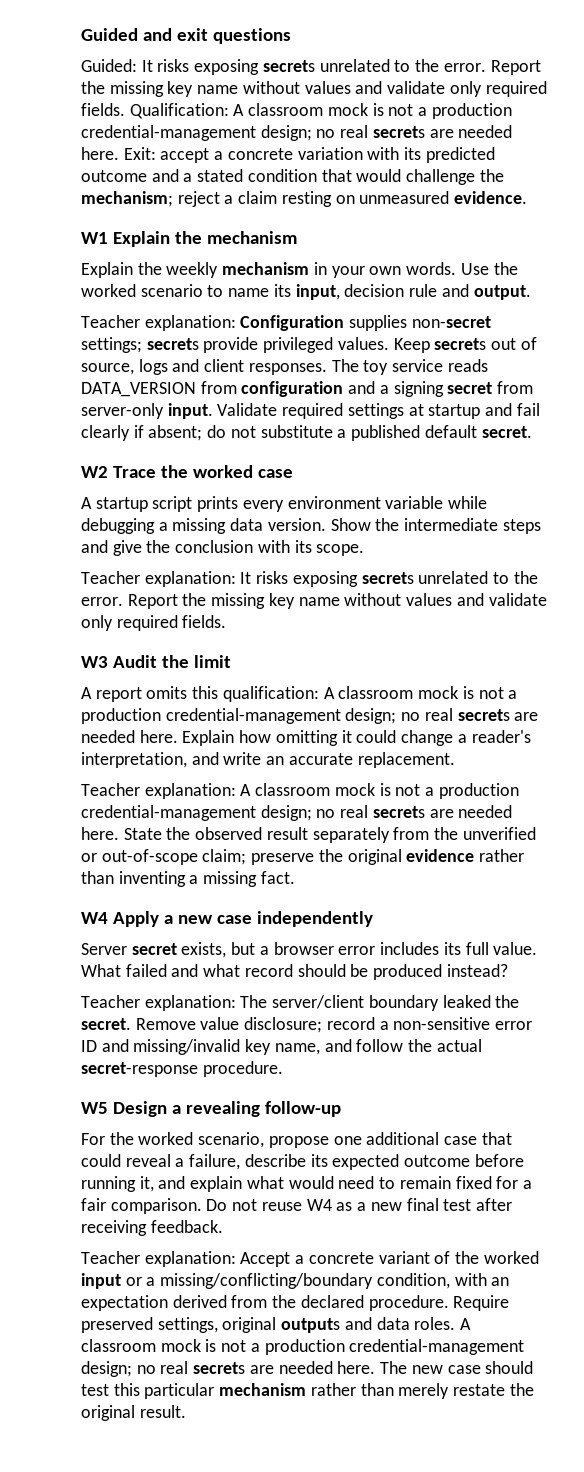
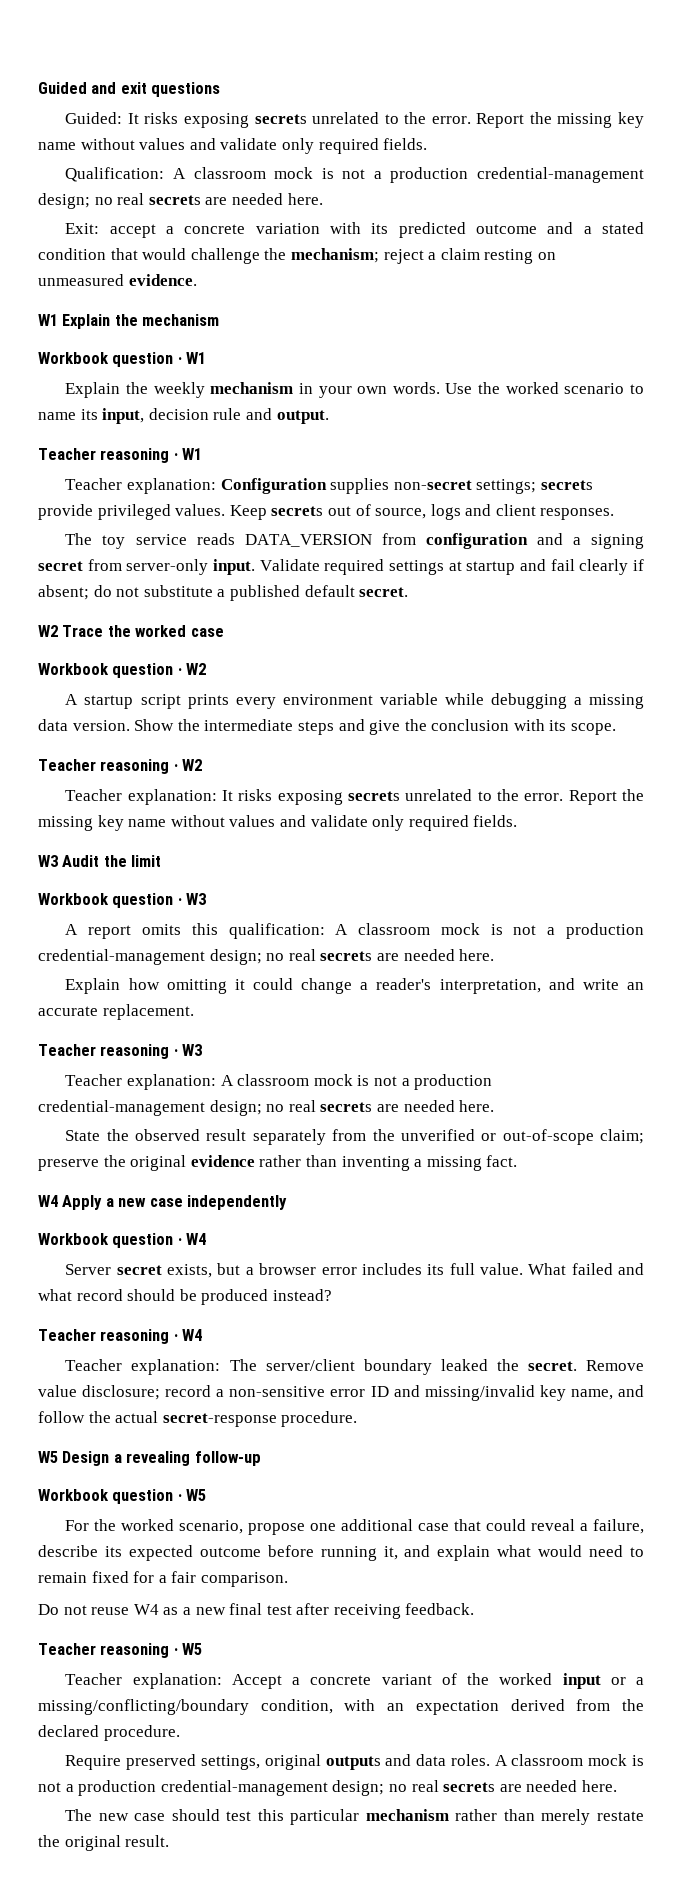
- Guided: It risks exposing secrets unrelated to the error. Report the missing key name without values and validate only required fields. Qualification: A classroom mock is not a production credential-management design; no real secrets are needed here. Exit:
+ Guided: It risks exposing secrets unrelated to the error. Report the missing key name without values and validate only required fields.
+ Qualification: A classroom mock is not a production credential-management design; no real secrets are needed here.
+ Exit:
+ Workbook question · W1
+ Teacher reasoning · W1
- Keep secrets out of source, logs and client responses. The toy service reads DATA_VERSION from configuration and a signing secret from server-only input.
+ Keep secrets out of source, logs and client responses.
+ The toy service reads DATA_VERSION from configuration and a signing secret from server-only input.
+ Workbook question · W2
+ Teacher reasoning · W2
+ Workbook question · W3
- A report omits this qualification: A classroom mock is not a production credential-management design; no real secrets are needed here. Explain how omitting it could change a reader's interpretation, and write an accurate replacement.
+ A report omits this qualification: A classroom mock is not a production credential-management design; no real secrets are needed here.
+ Explain how omitting it could change a reader's interpretation, and write an accurate replacement.
+ Teacher reasoning · W3
- Teacher explanation: A classroom mock is not a production credential-management design; no real secrets are needed here. State the observed result separately from the unverified or out-of-scope claim; preserve the original evidence rather than inventing a missing fact.
+ Teacher explanation: A classroom mock is not a production credential-management design; no real secrets are needed here.
+ State the observed result separately from the unverified or out-of-scope claim; preserve the original evidence rather than inventing a missing fact.
+ Workbook question · W4
+ Teacher reasoning · W4
+ Workbook question · W5
- For the worked scenario, propose one additional case that could reveal a failure, describe its expected outcome before running it, and explain what would need to remain fixed for a fair comparison. Do not reuse W4 as a new final test after receiving feedback.
+ For the worked scenario, propose one additional case that could reveal a failure, describe its expected outcome before running it, and explain what would need to remain fixed for a fair comparison.
+ Do not reuse W4 as a new final test after receiving feedback.
+ Teacher reasoning · W5
- Teacher explanation: Accept a concrete variant of the worked input or a missing/conflicting/boundary condition, with an expectation derived from the declared procedure. Require preserved settings, original outputs and data roles. A classroom mock is not a production credential-management design; no real secrets are needed here. The new case should test this particular mechanism rather than merely restate the original result.
+ Teacher explanation: Accept a concrete variant of the worked input or a missing/conflicting/boundary condition, with an expectation derived from the declared procedure.
+ Require preserved settings, original outputs and data roles. A classroom mock is not a production credential-management design; no real secrets are needed here.
+ The new case should test this particular mechanism rather than merely restate the original result.

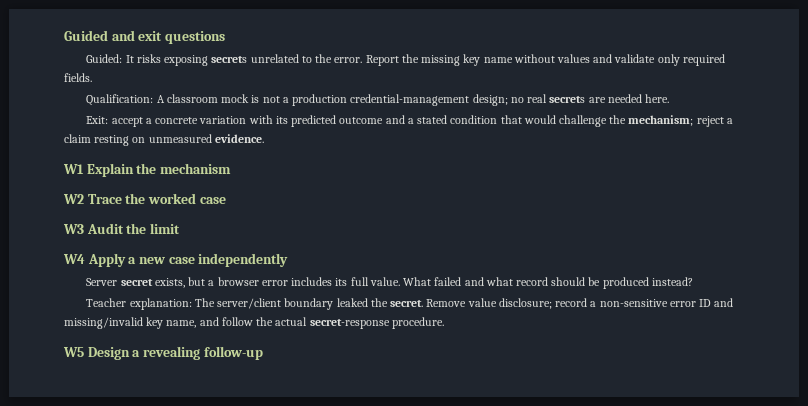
- Workbook question · W1
- Explain the weekly mechanism in your own words. Use the worked scenario to name its input, decision rule and output.
- Teacher reasoning · W1
- Teacher explanation: Configuration supplies non-secret settings; secrets provide privileged values. Keep secrets out of source, logs and client responses.
- The toy service reads DATA_VERSION from configuration and a signing secret from server-only input. Validate required settings at startup and fail clearly if absent; do not substitute a published default secret.
- Workbook question · W2
- A startup script prints every environment variable while debugging a missing data version. Show the intermediate steps and give the conclusion with its scope.
- Teacher reasoning · W2
- Teacher explanation: It risks exposing secrets unrelated to the error. Report the missing key name without values and validate only required fields.
  W3 Audit the limit
- Workbook question · W3
- A report omits this qualification: A classroom mock is not a production credential-management design; no real secrets are needed here.
- Explain how omitting it could change a reader's interpretation, and write an accurate replacement.
- Teacher reasoning · W3
- Teacher explanation: A classroom mock is not a production credential-management design; no real secrets are needed here.
- State the observed result separately from the unverified or out-of-scope claim; preserve the original evidence rather than inventing a missing fact.
- Workbook question · W4
- Teacher reasoning · W4
- Workbook question · W5
- For the worked scenario, propose one additional case that could reveal a failure, describe its expected outcome before running it, and explain what would need to remain fixed for a fair comparison.
- Do not reuse W4 as a new final test after receiving feedback.
- Teacher reasoning · W5
- Teacher explanation: Accept a concrete variant of the worked input or a missing/conflicting/boundary condition, with an expectation derived from the declared procedure.
- Require preserved settings, original outputs and data roles. A classroom mock is not a production credential-management design; no real secrets are needed here.
- The new case should test this particular mechanism rather than merely restate the original result.

